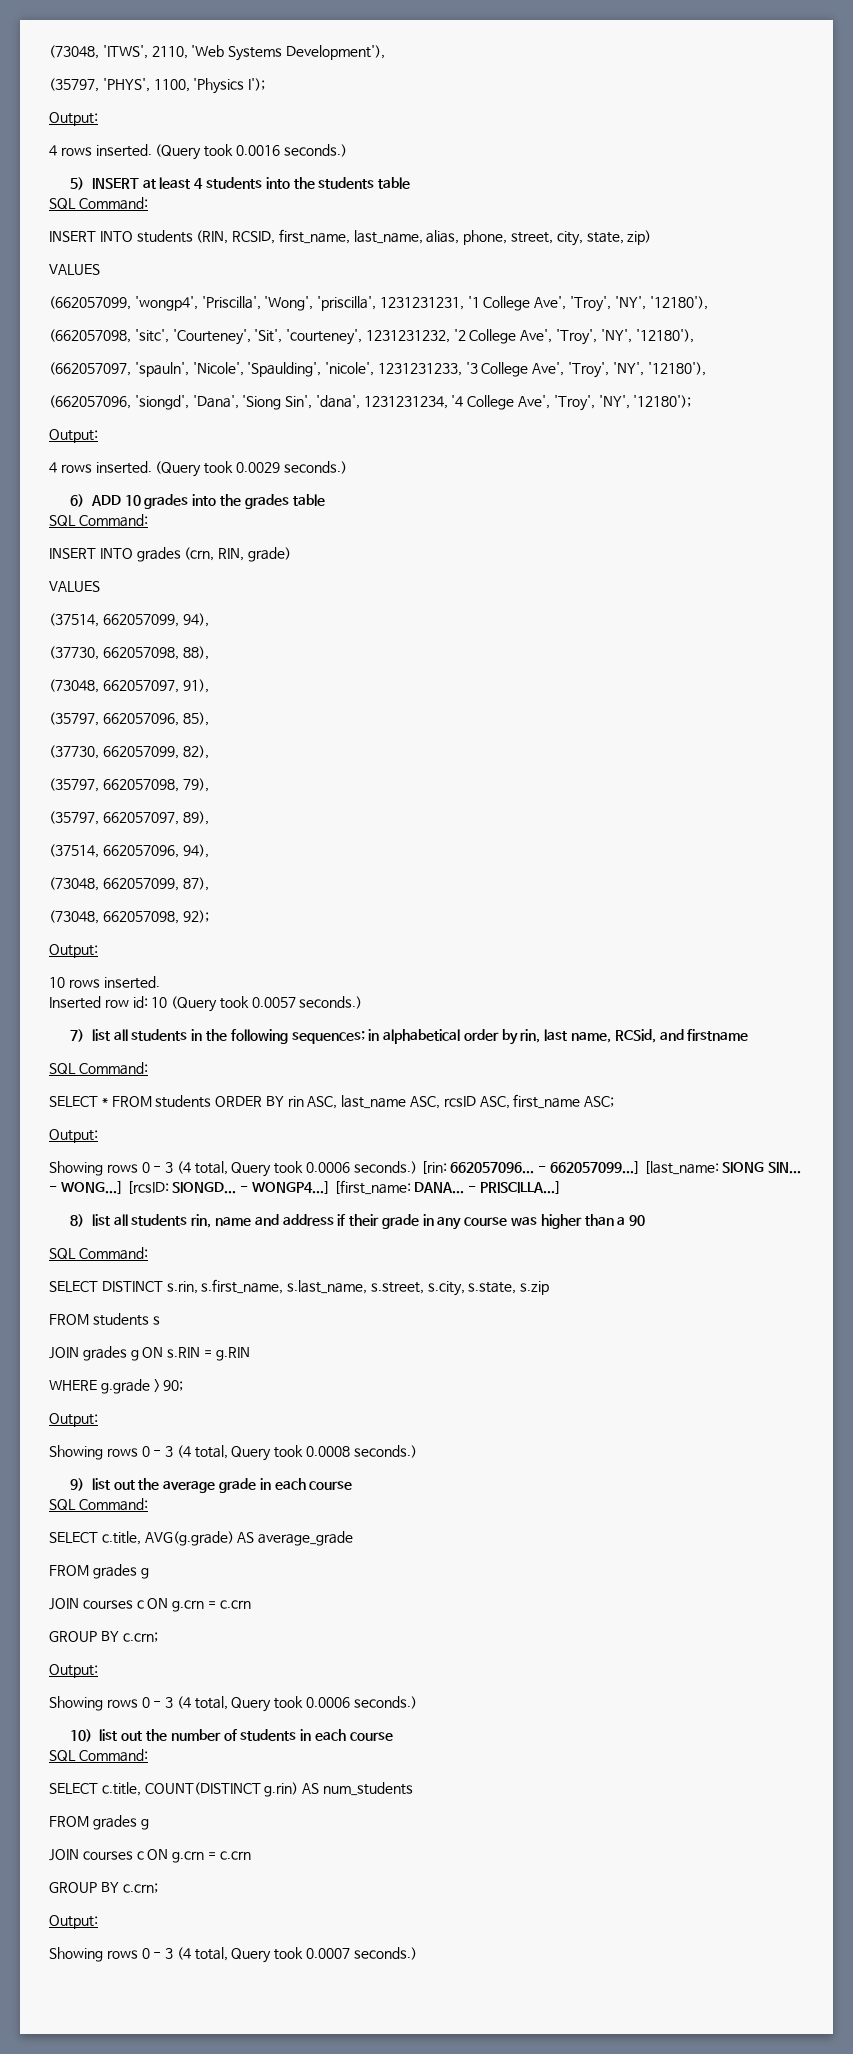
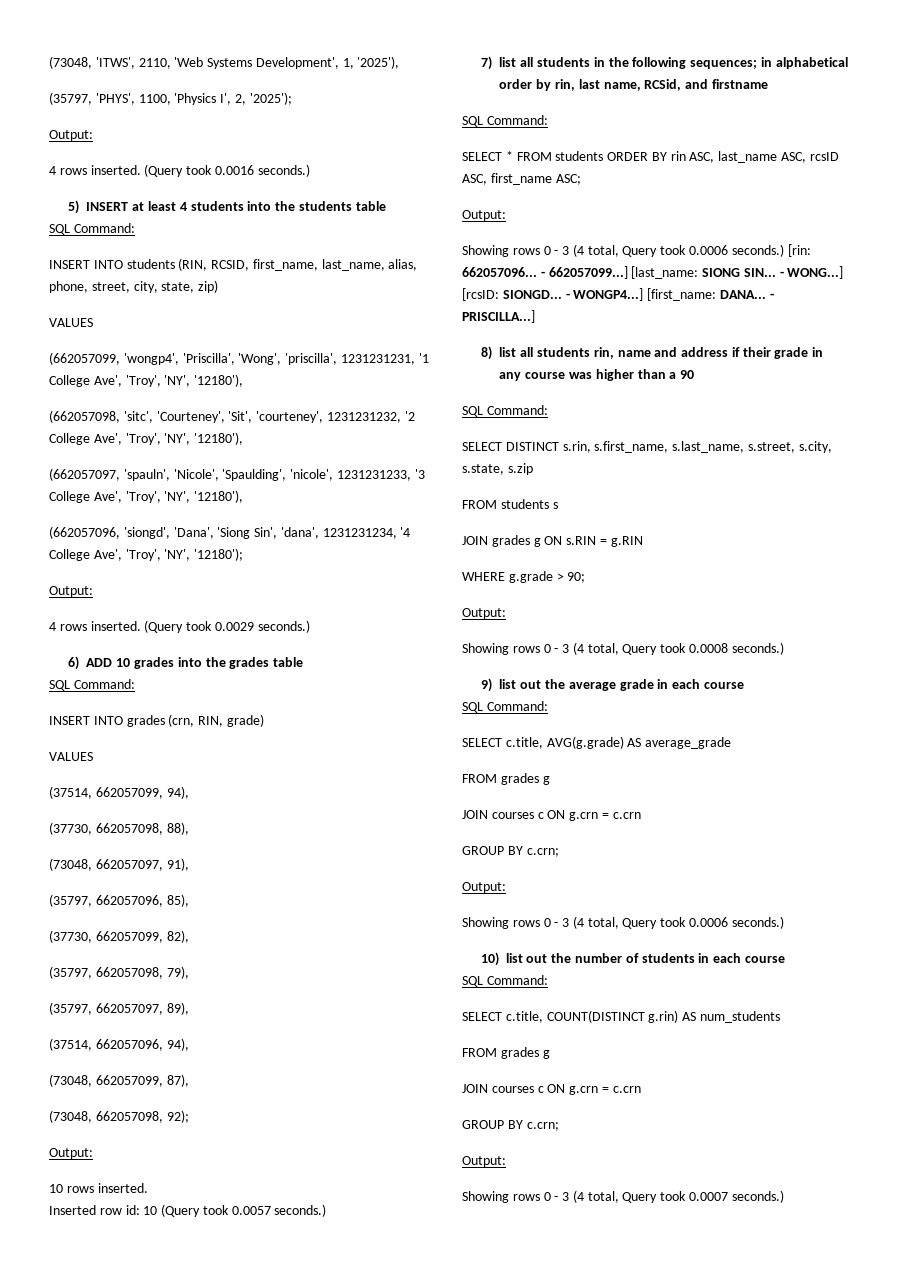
- (73048, 'ITWS', 2110, 'Web Systems Development'),
+ (73048, 'ITWS', 2110, 'Web Systems Development', 1, '2025'),
- (35797, 'PHYS', 1100, 'Physics I');
+ (35797, 'PHYS', 1100, 'Physics I', 2, '2025');

